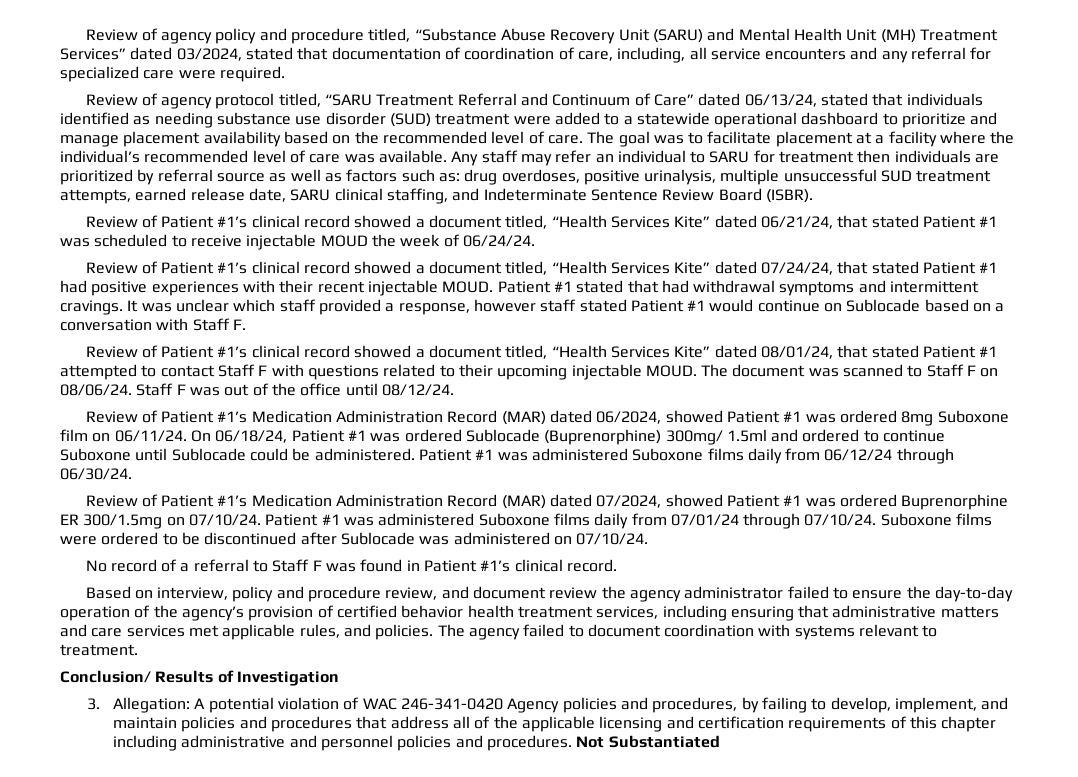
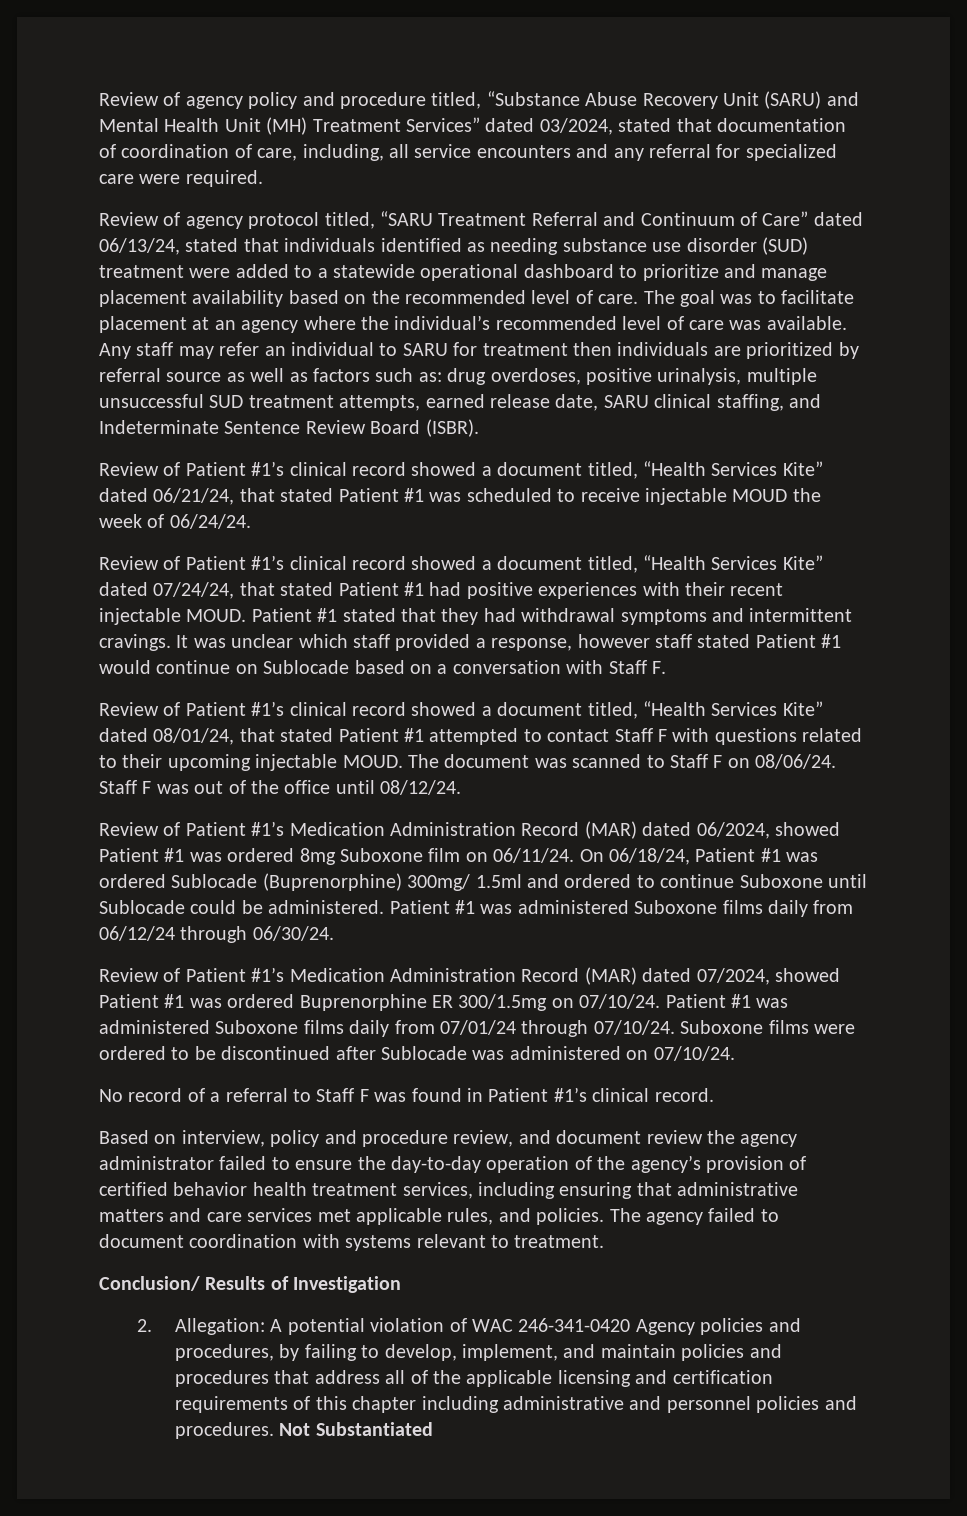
- The goal was to facilitate placement at a facility where the individual’s recommended level of care was available.
+ The goal was to facilitate placement at an agency where the individual’s recommended level of care was available.
- Patient #1 stated that had withdrawal symptoms and intermittent cravings.
+ Patient #1 stated that they had withdrawal symptoms and intermittent cravings.
- 3. Allegation: A potential violation of WAC 246-341-0420 Agency policies and procedures, by failing to develop, implement, and maintain policies and procedures that address all of the applicable licensing and certification requirements of this chapter including administrative and personnel policies and procedures.
+ 2. Allegation: A potential violation of WAC 246-341-0420 Agency policies and procedures, by failing to develop, implement, and maintain policies and procedures that address all of the applicable licensing and certification requirements of this chapter including administrative and personnel policies and procedures.

